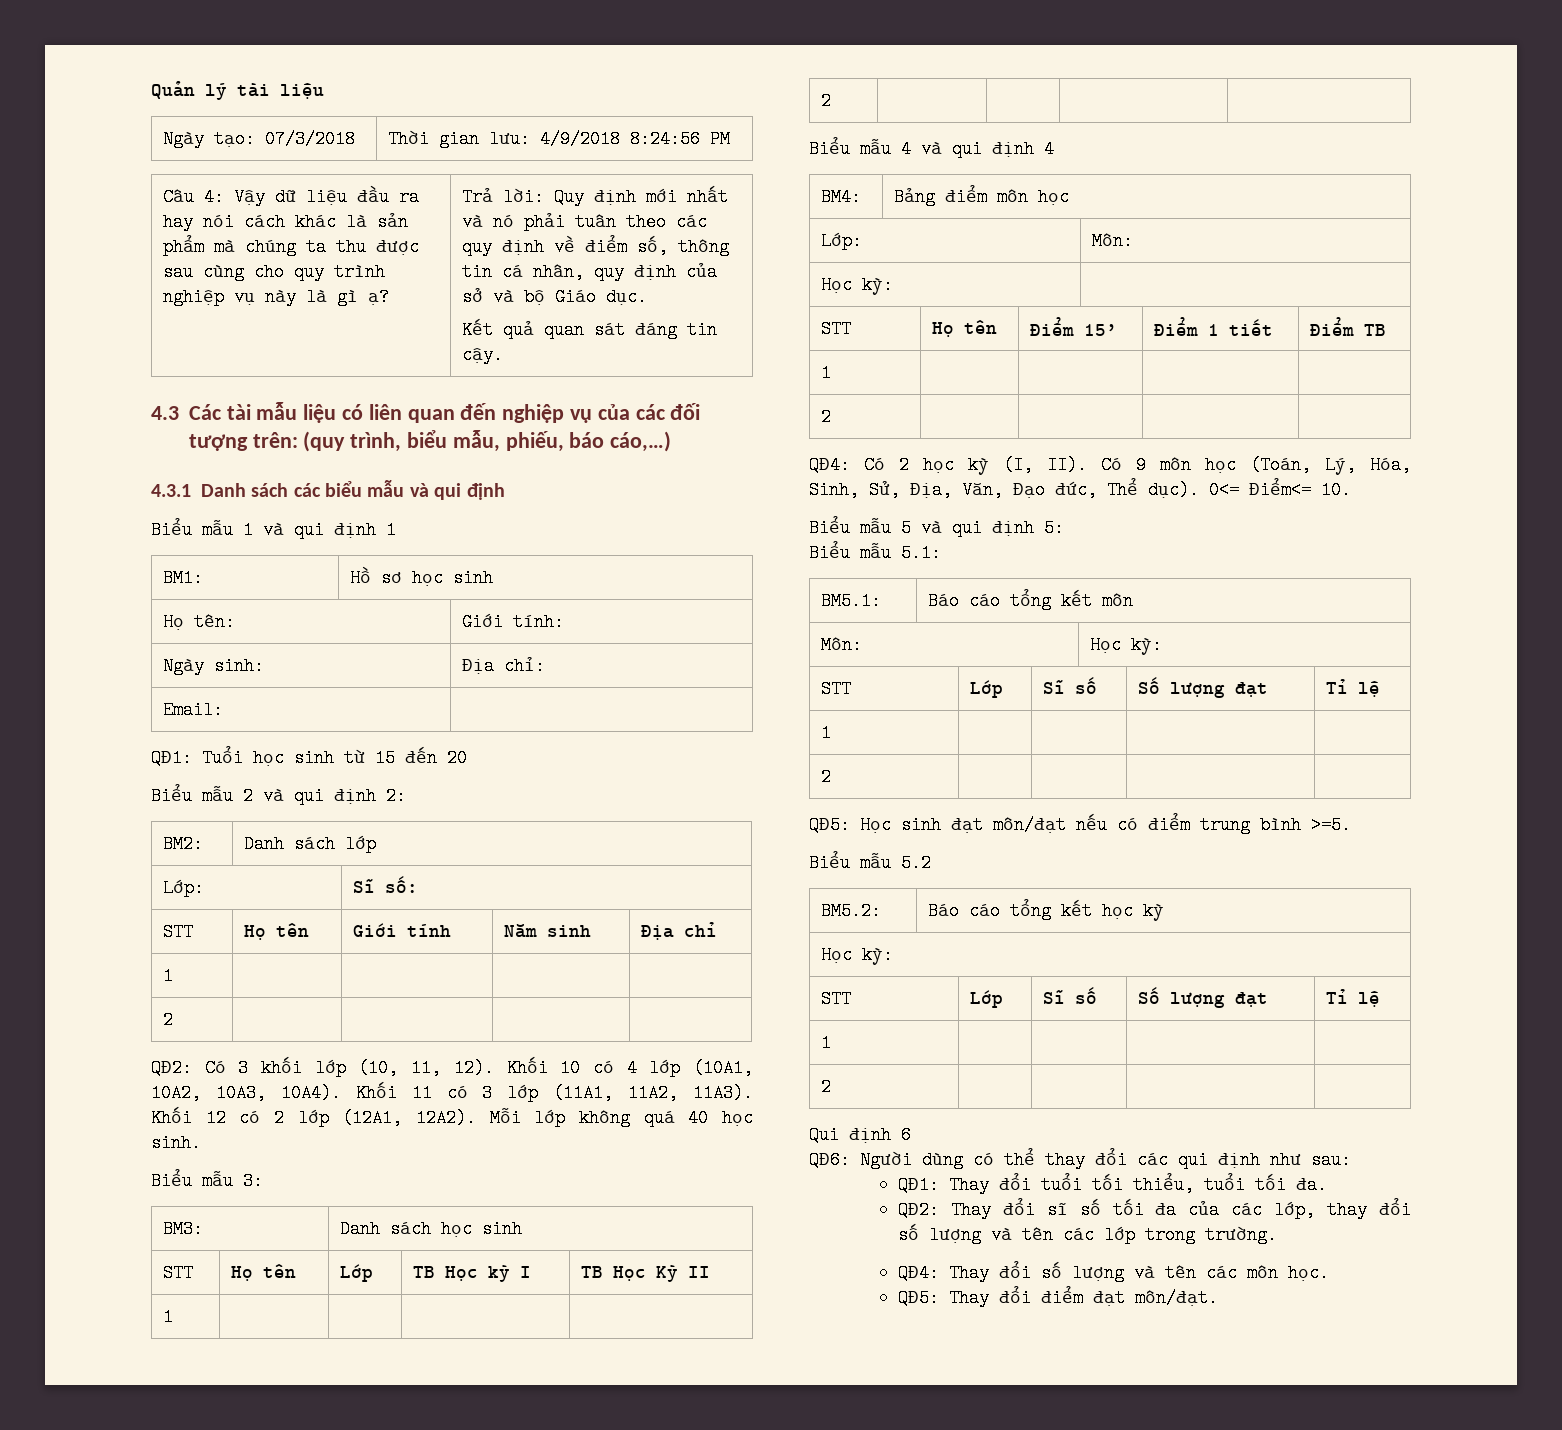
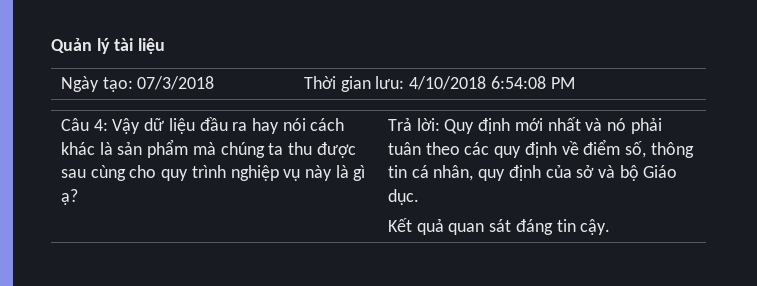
- Ngày tạo: 07/3/2018 | Thời gian lưu: 4/9/2018 8:24:56 PM
+ Ngày tạo: 07/3/2018 | Thời gian lưu: 4/10/2018 6:54:08 PM
- 4.3 Các tài mẫu liệu có liên quan đến nghiệp vụ của các đối tượng trên: (quy trình, biểu mẫu, phiếu, báo cáo,…)
- 4.3.1 Danh sách các biểu mẫu và qui định
- Biểu mẫu 1 và qui định 1
- BM1: | Hồ sơ học sinh
- Họ tên: | Giới tính:
- Ngày sinh: | Địa chỉ:
- Email: |
- QĐ1: Tuổi học sinh từ 15 đến 20
- Biểu mẫu 2 và qui định 2:
- BM2: | Danh sách lớp
- Lớp: | Sĩ số:
- STT | Họ tên | Giới tính | Năm sinh | Địa chỉ
- 1 | | | |
- 2 | | | |
- QĐ2: Có 3 khối lớp (10, 11, 12). Khối 10 có 4 lớp (10A1, 10A2, 10A3, 10A4). Khối 11 có 3 lớp (11A1, 11A2, 11A3). Khối 12 có 2 lớp (12A1, 12A2). Mỗi lớp không quá 40 học sinh.
- Biểu mẫu 3:
- BM3: | Danh sách học sinh
- STT | Họ tên | Lớp | TB Học kỳ I | TB Học Kỳ II
- 1 | | | |
- 2 | | | |
- Biểu mẫu 4 và qui định 4
- BM4: | Bảng điểm môn học
- Lớp: | Môn:
- Học kỳ: |
- STT | Họ tên | Điểm 15’ | Điểm 1 tiết | Điểm TB
- 1 | | | |
- 2 | | | |
- QĐ4: Có 2 học kỳ (I, II). Có 9 môn học (Toán, Lý, Hóa, Sinh, Sử, Địa, Văn, Đạo đức, Thể dục). 0<= Điểm<= 10.
- Biểu mẫu 5 và qui định 5:
- Biểu mẫu 5.1:
- BM5.1: | Báo cáo tổng kết môn
- Môn: | Học kỳ:
- STT | Lớp | Sĩ số | Số lượng đạt | Tỉ lệ
- 1 | | | |
- 2 | | | |
- QĐ5: Học sinh đạt môn/đạt nếu có điểm trung bình >=5.
- Biểu mẫu 5.2
- BM5.2: | Báo cáo tổng kết học kỳ
- Học kỳ:
- STT | Lớp | Sĩ số | Số lượng đạt | Tỉ lệ
- 1 | | | |
- 2 | | | |
- Qui định 6
- QĐ6: Người dùng có thể thay đổi các qui định như sau:
- QĐ1: Thay đổi tuổi tối thiểu, tuổi tối đa.
- QĐ2: Thay đổi sĩ số tối đa của các lớp, thay đổi số lượng và tên các lớp trong trường.
- QĐ4: Thay đổi số lượng và tên các môn học.
- QĐ5: Thay đổi điểm đạt môn/đạt.

